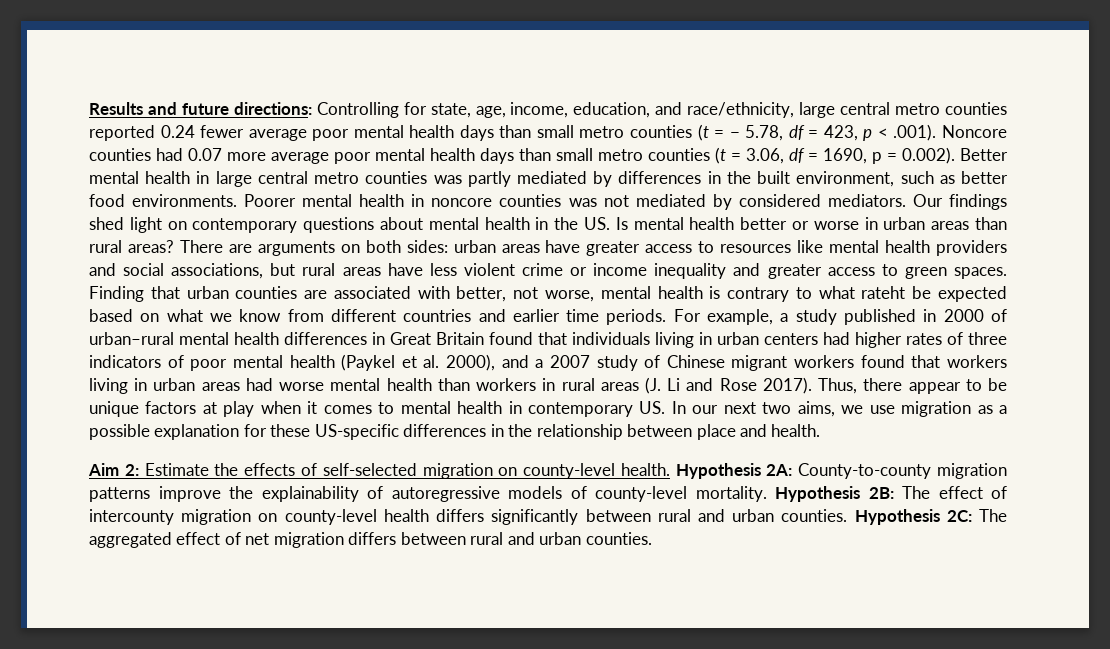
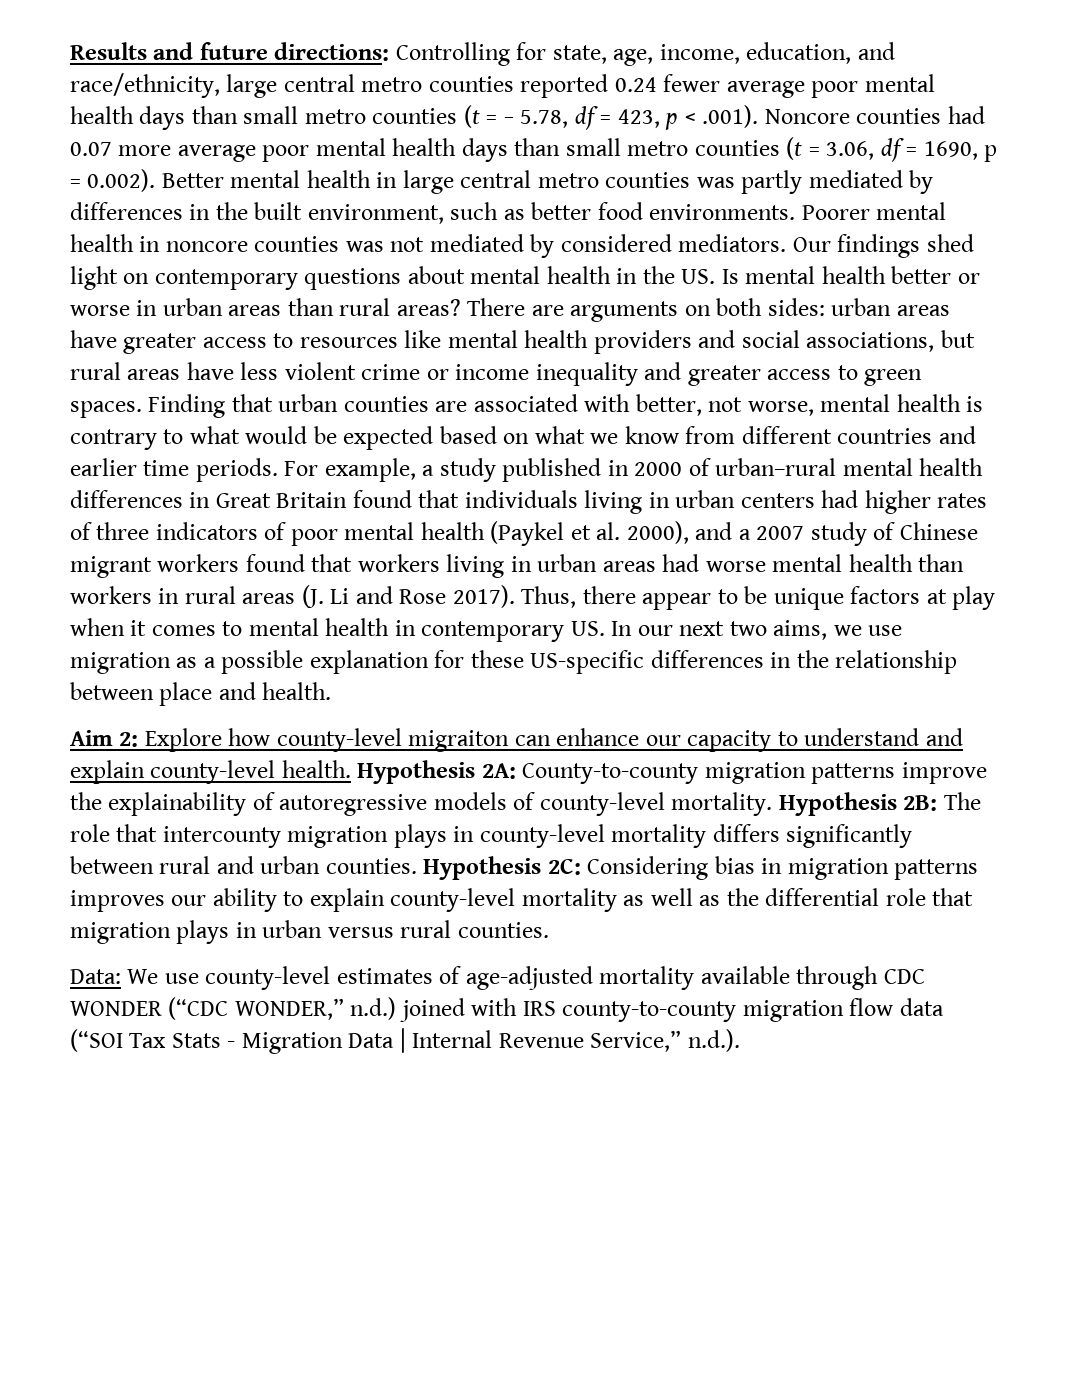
- Finding that urban counties are associated with better, not worse, mental health is contrary to what rateht be expected based on what we know from different countries and earlier time periods.
+ Finding that urban counties are associated with better, not worse, mental health is contrary to what would be expected based on what we know from different countries and earlier time periods.
- Aim 2: Estimate the effects of self-selected migration on county-level health.
+ Aim 2: Explore how county-level migraiton can enhance our capacity to understand and explain county-level health.
- Hypothesis 2B: The effect of intercounty migration on county-level health differs significantly between rural and urban counties.
+ Hypothesis 2B: The role that intercounty migration plays in county-level mortality differs significantly between rural and urban counties.
- Hypothesis 2C: The aggregated effect of net migration differs between rural and urban counties.
+ Hypothesis 2C: Considering bias in migration patterns improves our ability to explain county-level mortality as well as the differential role that migration plays in urban versus rural counties.
+ Data: We use county-level estimates of age-adjusted mortality available through CDC WONDER (“CDC WONDER,” n.d.) joined with IRS county-to-county migration flow data (“SOI Tax Stats - Migration Data | Internal Revenue Service,” n.d.).

